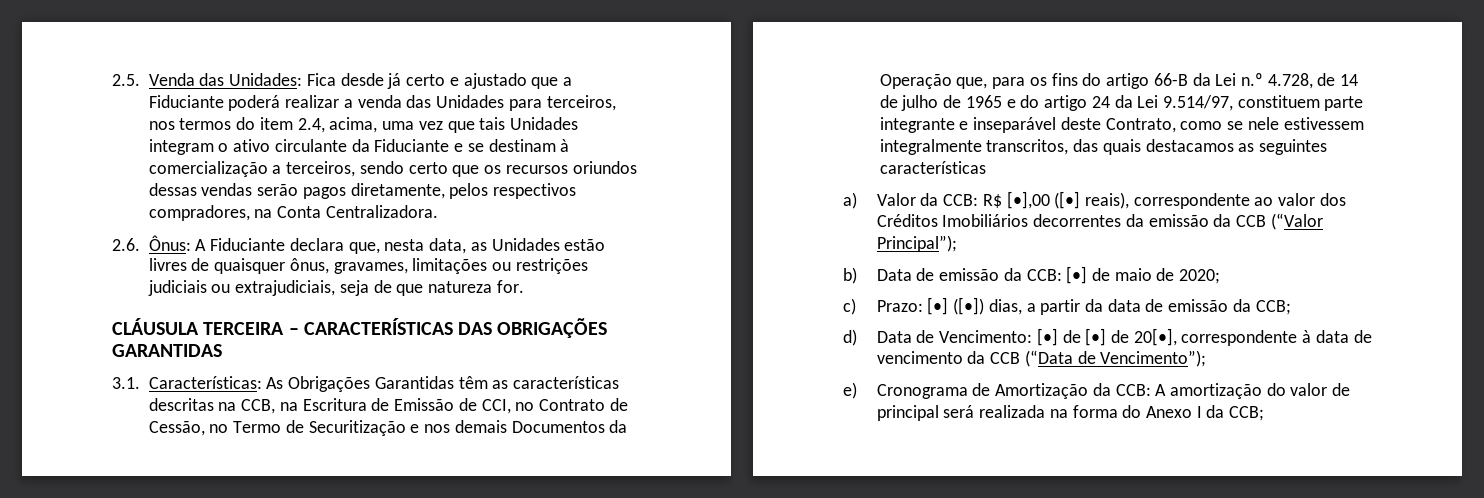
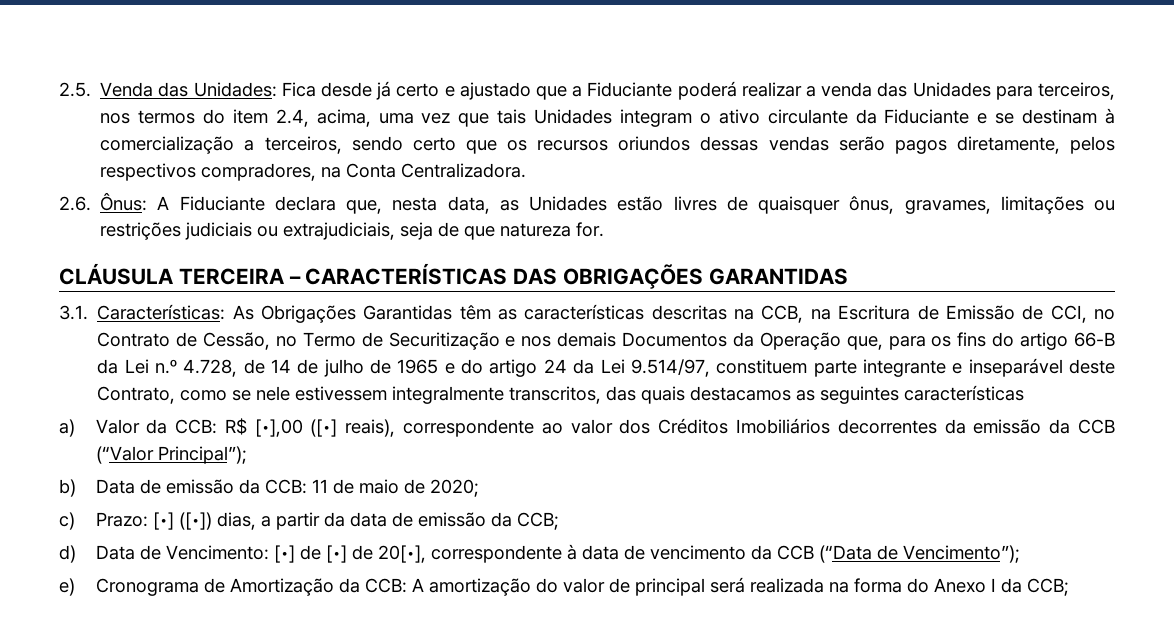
- b) Data de emissão da CCB: [•] de maio de 2020;
+ b) Data de emissão da CCB: 11 de maio de 2020;

